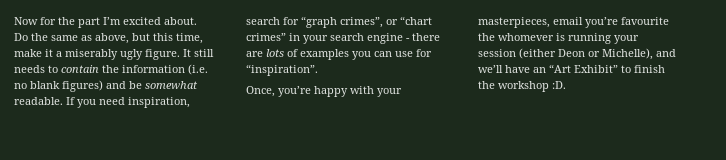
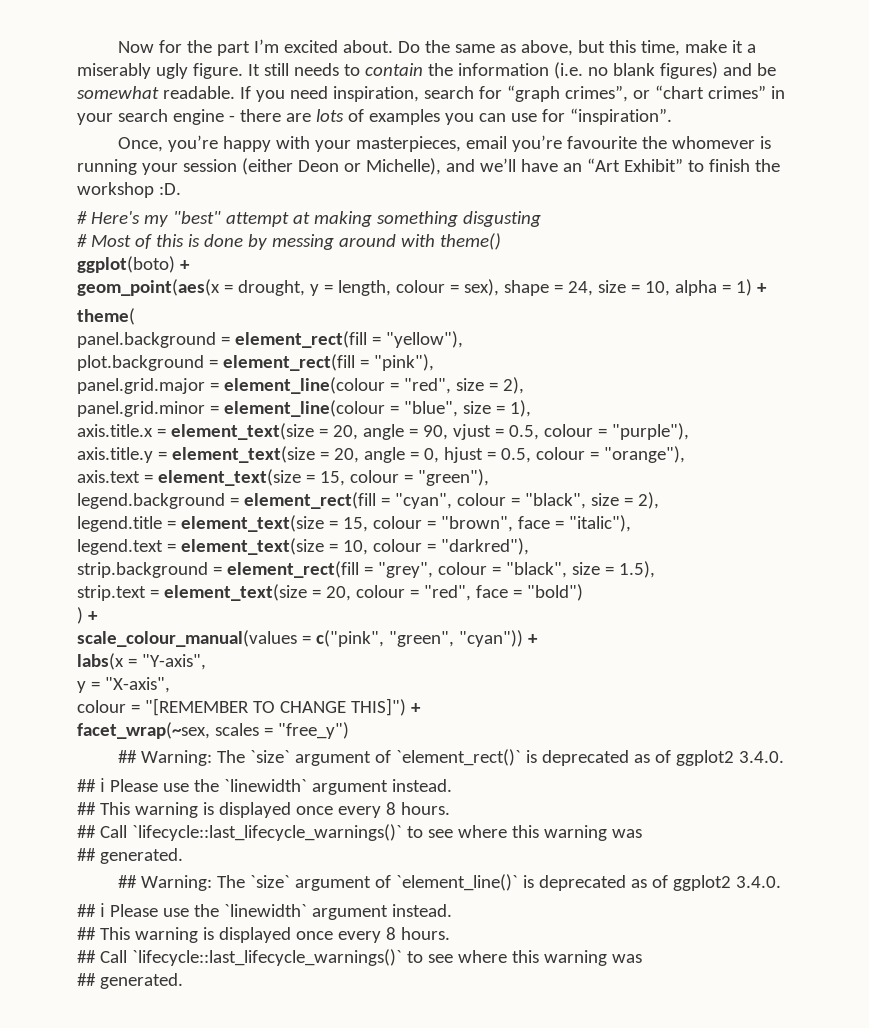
+ # Here's my "best" attempt at making something disgusting
+ # Most of this is done by messing around with theme()
+ ggplot(boto) +
+ geom_point(aes(x = drought, y = length, colour = sex), shape = 24, size = 10, alpha = 1) +
+ theme(
+ panel.background = element_rect(fill = "yellow"),
+ plot.background = element_rect(fill = "pink"),
+ panel.grid.major = element_line(colour = "red", size = 2),
+ panel.grid.minor = element_line(colour = "blue", size = 1),
+ axis.title.x = element_text(size = 20, angle = 90, vjust = 0.5, colour = "purple"),
+ axis.title.y = element_text(size = 20, angle = 0, hjust = 0.5, colour = "orange"),
+ axis.text = element_text(size = 15, colour = "green"),
+ legend.background = element_rect(fill = "cyan", colour = "black", size = 2),
+ legend.title = element_text(size = 15, colour = "brown", face = "italic"),
+ legend.text = element_text(size = 10, colour = "darkred"),
+ strip.background = element_rect(fill = "grey", colour = "black", size = 1.5),
+ strip.text = element_text(size = 20, colour = "red", face = "bold")
+ ) +
+ scale_colour_manual(values = c("pink", "green", "cyan")) +
+ labs(x = "Y-axis",
+ y = "X-axis",
+ colour = "[REMEMBER TO CHANGE THIS]") +
+ facet_wrap(~sex, scales = "free_y")
+ ## Warning: The `size` argument of `element_rect()` is deprecated as of ggplot2 3.4.0.
+ ## ℹ Please use the `linewidth` argument instead.
+ ## This warning is displayed once every 8 hours.
+ ## Call `lifecycle::last_lifecycle_warnings()` to see where this warning was
+ ## generated.
+ ## Warning: The `size` argument of `element_line()` is deprecated as of ggplot2 3.4.0.
+ ## ℹ Please use the `linewidth` argument instead.
+ ## This warning is displayed once every 8 hours.
+ ## Call `lifecycle::last_lifecycle_warnings()` to see where this warning was
+ ## generated.

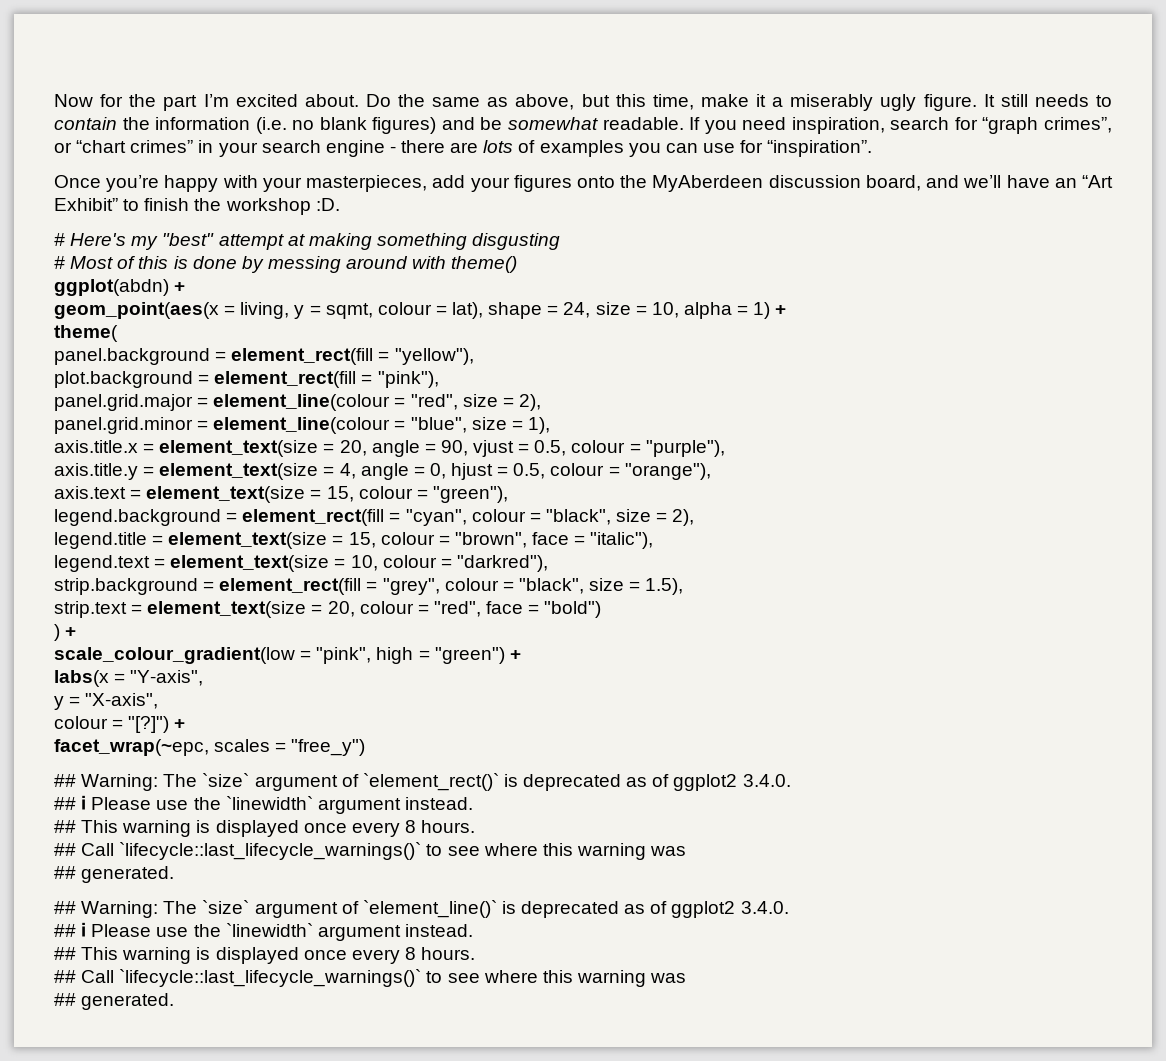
- Once, you’re happy with your masterpieces, email you’re favourite the whomever is running your session (either Deon or Michelle), and we’ll have an “Art Exhibit” to finish the workshop :D.
+ Once you’re happy with your masterpieces, add your figures onto the MyAberdeen discussion board, and we’ll have an “Art Exhibit” to finish the workshop :D.
- ggplot(boto) +
+ ggplot(abdn) +
- geom_point(aes(x = drought, y = length, colour = sex), shape = 24, size = 10, alpha = 1) +
+ geom_point(aes(x = living, y = sqmt, colour = lat), shape = 24, size = 10, alpha = 1) +
- axis.title.y = element_text(size = 20, angle = 0, hjust = 0.5, colour = "orange"),
+ axis.title.y = element_text(size = 4, angle = 0, hjust = 0.5, colour = "orange"),
- scale_colour_manual(values = c("pink", "green", "cyan")) +
+ scale_colour_gradient(low = "pink", high = "green") +
- colour = "[REMEMBER TO CHANGE THIS]") +
- facet_wrap(~sex, scales = "free_y")
+ colour = "[?]") +
+ facet_wrap(~epc, scales = "free_y")

